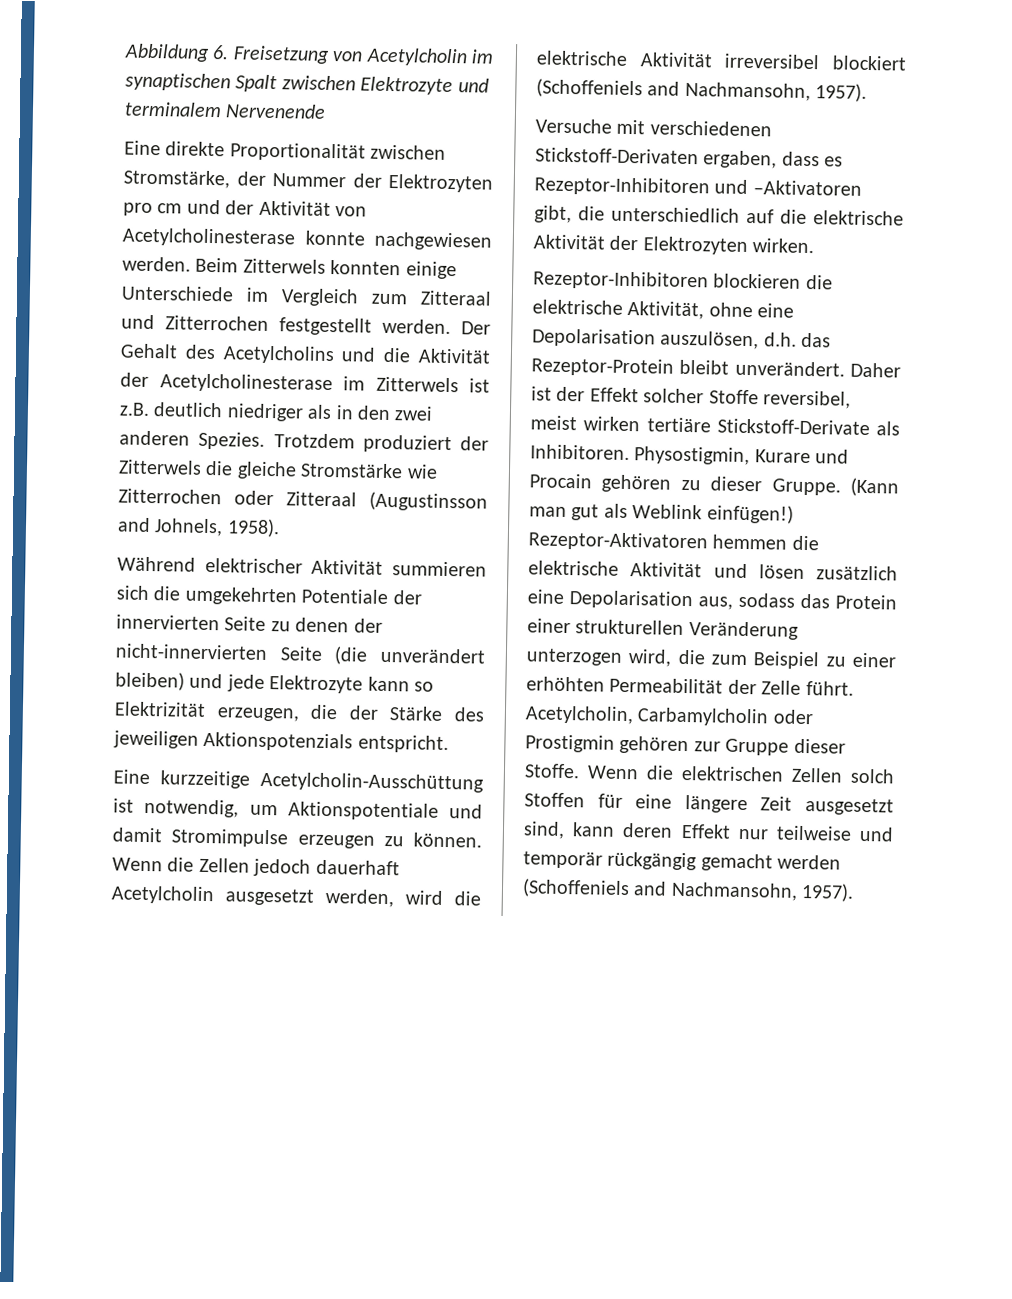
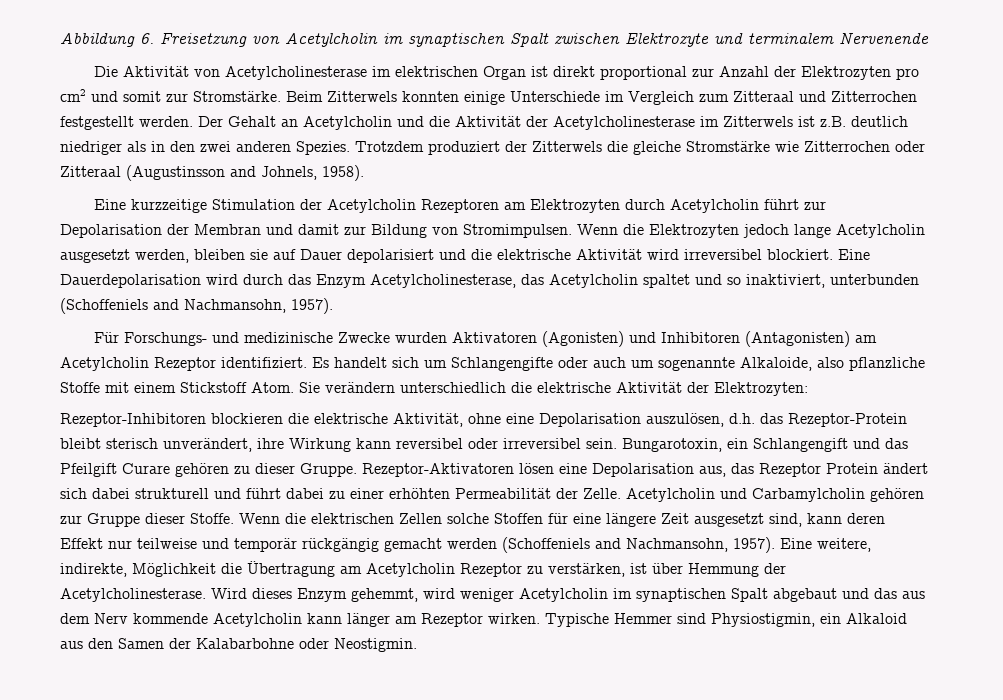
- Eine direkte Proportionalität zwischen Stromstärke, der Nummer der Elektrozyten pro cm und der Aktivität von Acetylcholinesterase konnte nachgewiesen werden.
+ Die Aktivität von Acetylcholinesterase im elektrischen Organ ist direkt proportional zur Anzahl der Elektrozyten pro cm2 und somit zur Stromstärke.
- Der Gehalt des Acetylcholins und die Aktivität der Acetylcholinesterase im Zitterwels ist z.B. deutlich niedriger als in den zwei anderen Spezies.
+ Der Gehalt an Acetylcholin und die Aktivität der Acetylcholinesterase im Zitterwels ist z.B. deutlich niedriger als in den zwei anderen Spezies.
- Während elektrischer Aktivität summieren sich die umgekehrten Potentiale der innervierten Seite zu denen der nicht-innervierten Seite (die unverändert bleiben) und jede Elektrozyte kann so Elektrizität erzeugen, die der Stärke des jeweiligen Aktionspotenzials entspricht.
- Eine kurzzeitige Acetylcholin-Ausschüttung ist notwendig, um Aktionspotentiale und damit Stromimpulse erzeugen zu können. Wenn die Zellen jedoch dauerhaft Acetylcholin ausgesetzt werden, wird die elektrische Aktivität irreversibel blockiert (Schoffeniels and Nachmansohn, 1957).
- Versuche mit verschiedenen Stickstoff-Derivaten ergaben, dass es Rezeptor-Inhibitoren und –Aktivatoren gibt, die unterschiedlich auf die elektrische Aktivität der Elektrozyten wirken.
+ Eine kurzzeitige Stimulation der Acetylcholin Rezeptoren am Elektrozyten durch Acetylcholin führt zur Depolarisation der Membran und damit zur Bildung von Stromimpulsen. Wenn die Elektrozyten jedoch lange Acetylcholin ausgesetzt werden, bleiben sie auf Dauer depolarisiert und die elektrische Aktivität wird irreversibel blockiert. Eine Dauerdepolarisation wird durch das Enzym Acetylcholinesterase, das Acetylcholin spaltet und so inaktiviert, unterbunden (Schoffeniels and Nachmansohn, 1957).
+ Für Forschungs- und medizinische Zwecke wurden Aktivatoren (Agonisten) und Inhibitoren (Antagonisten) am Acetylcholin Rezeptor identifiziert. Es handelt sich um Schlangengifte oder auch um sogenannte Alkaloide, also pflanzliche Stoffe mit einem Stickstoff Atom. Sie verändern unterschiedlich die elektrische Aktivität der Elektrozyten:
- Rezeptor-Inhibitoren blockieren die elektrische Aktivität, ohne eine Depolarisation auszulösen, d.h. das Rezeptor-Protein bleibt unverändert. Daher ist der Effekt solcher Stoffe reversibel, meist wirken tertiäre Stickstoff-Derivate als Inhibitoren. Physostigmin, Kurare und Procain gehören zu dieser Gruppe. (Kann man gut als Weblink einfügen!) Rezeptor-Aktivatoren hemmen die elektrische Aktivität und lösen zusätzlich eine Depolarisation aus, sodass das Protein einer strukturellen Veränderung unterzogen wird, die zum Beispiel zu einer erhöhten Permeabilität der Zelle führt. Acetylcholin, Carbamylcholin oder Prostigmin gehören zur Gruppe dieser Stoffe.
+ Rezeptor-Inhibitoren blockieren die elektrische Aktivität, ohne eine Depolarisation auszulösen, d.h. das Rezeptor-Protein bleibt sterisch unverändert, ihre Wirkung kann reversibel oder irreversibel sein. Bungarotoxin, ein Schlangengift und das Pfeilgift Curare gehören zu dieser Gruppe. Rezeptor-Aktivatoren lösen eine Depolarisation aus, das Rezeptor Protein ändert sich dabei strukturell und führt dabei zu einer erhöhten Permeabilität der Zelle. Acetylcholin und Carbamylcholin gehören zur Gruppe dieser Stoffe.
- Wenn die elektrischen Zellen solch Stoffen für eine längere Zeit ausgesetzt sind, kann deren Effekt nur teilweise und temporär rückgängig gemacht werden (Schoffeniels and Nachmansohn, 1957).
+ Wenn die elektrischen Zellen solche Stoffen für eine längere Zeit ausgesetzt sind, kann deren Effekt nur teilweise und temporär rückgängig gemacht werden (Schoffeniels and Nachmansohn, 1957).
+ Eine weitere, indirekte, Möglichkeit die Übertragung am Acetylcholin Rezeptor zu verstärken, ist über Hemmung der Acetylcholinesterase. Wird dieses Enzym gehemmt, wird weniger Acetylcholin im synaptischen Spalt abgebaut und das aus dem Nerv kommende Acetylcholin kann länger am Rezeptor wirken. Typische Hemmer sind Physiostigmin, ein Alkaloid aus den Samen der Kalabarbohne oder Neostigmin.

